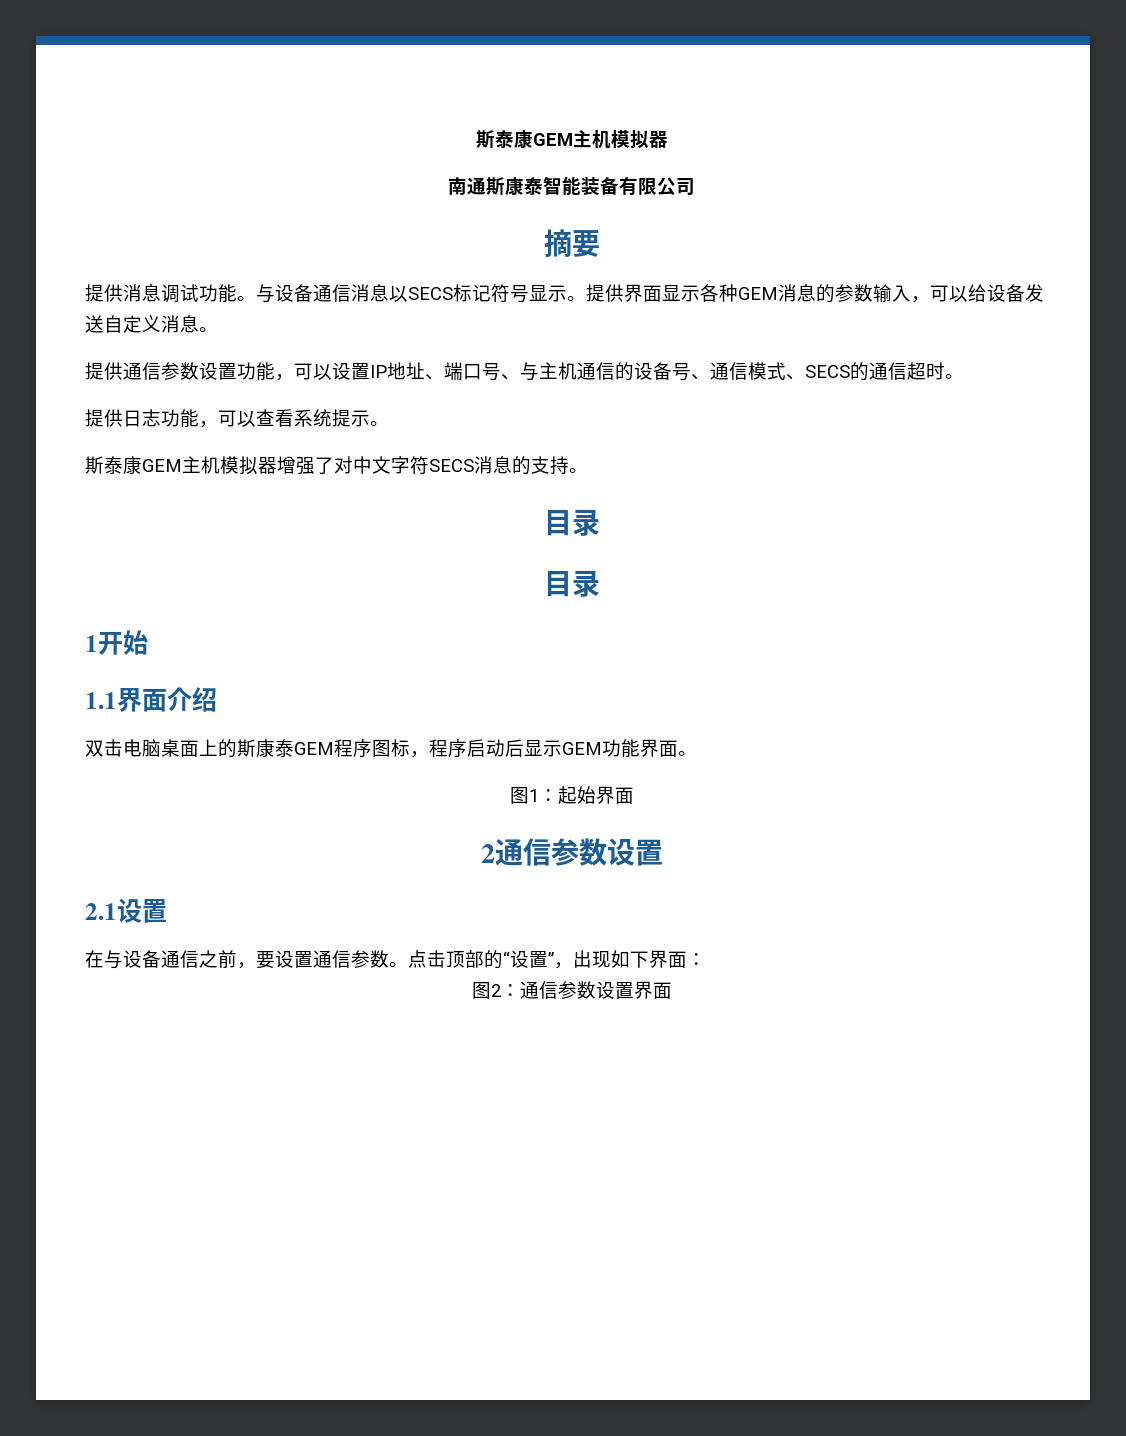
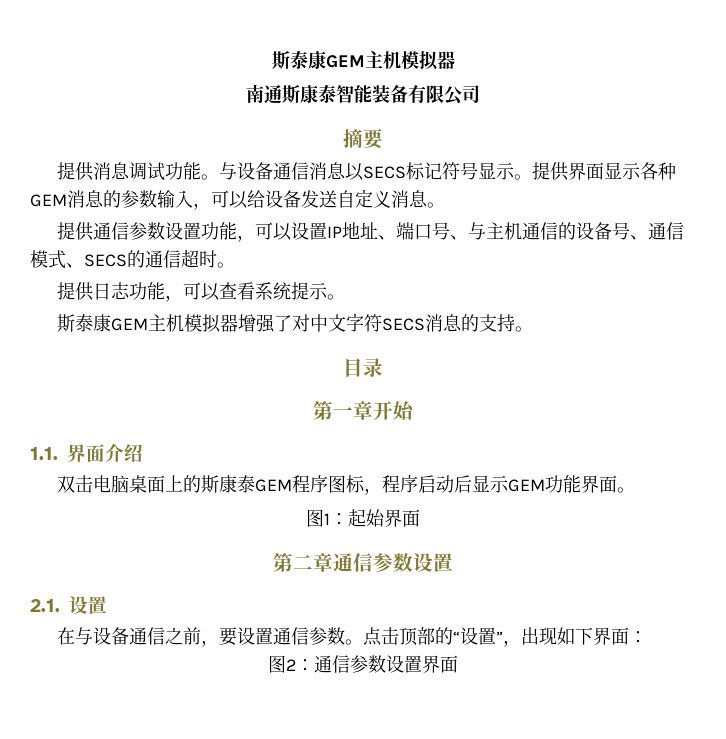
  斯泰康GEM主机模拟器增强了对中文字符SECS消息的支持。
  目录
- 目录
- 1开始
+ 第一章开始
- 1.1界面介绍
+ 1.1.界面介绍
- 2通信参数设置
+ 第二章通信参数设置
- 2.1设置
+ 2.1.设置

